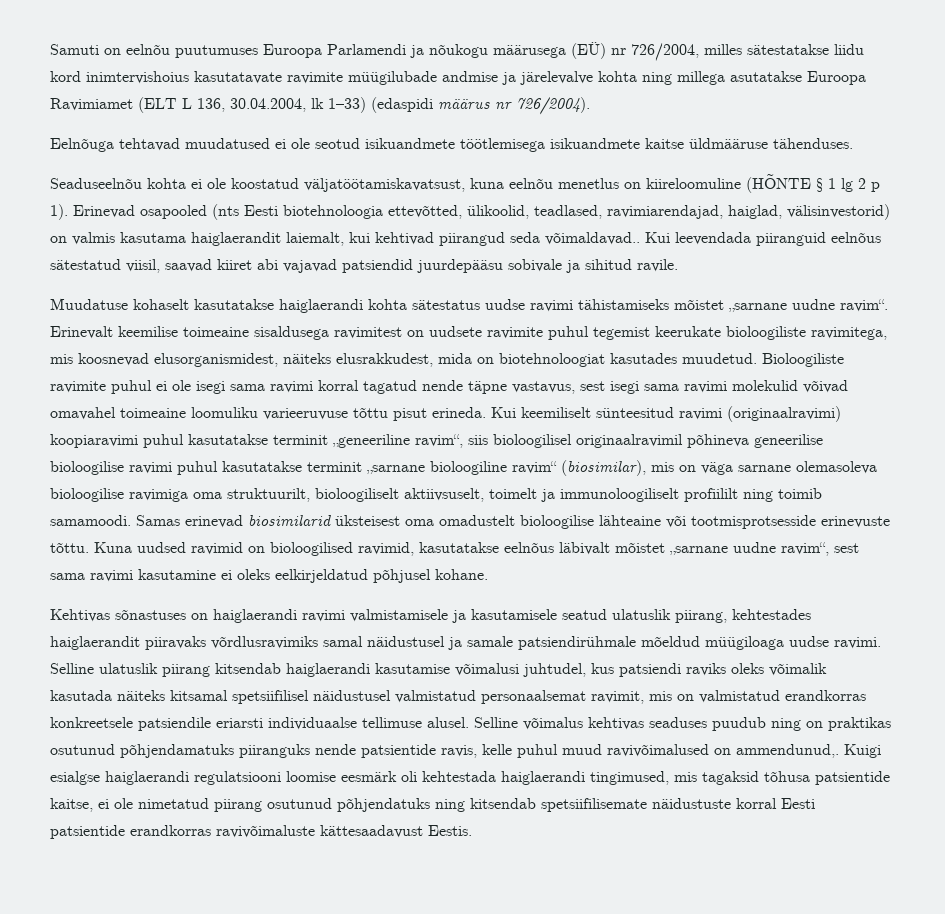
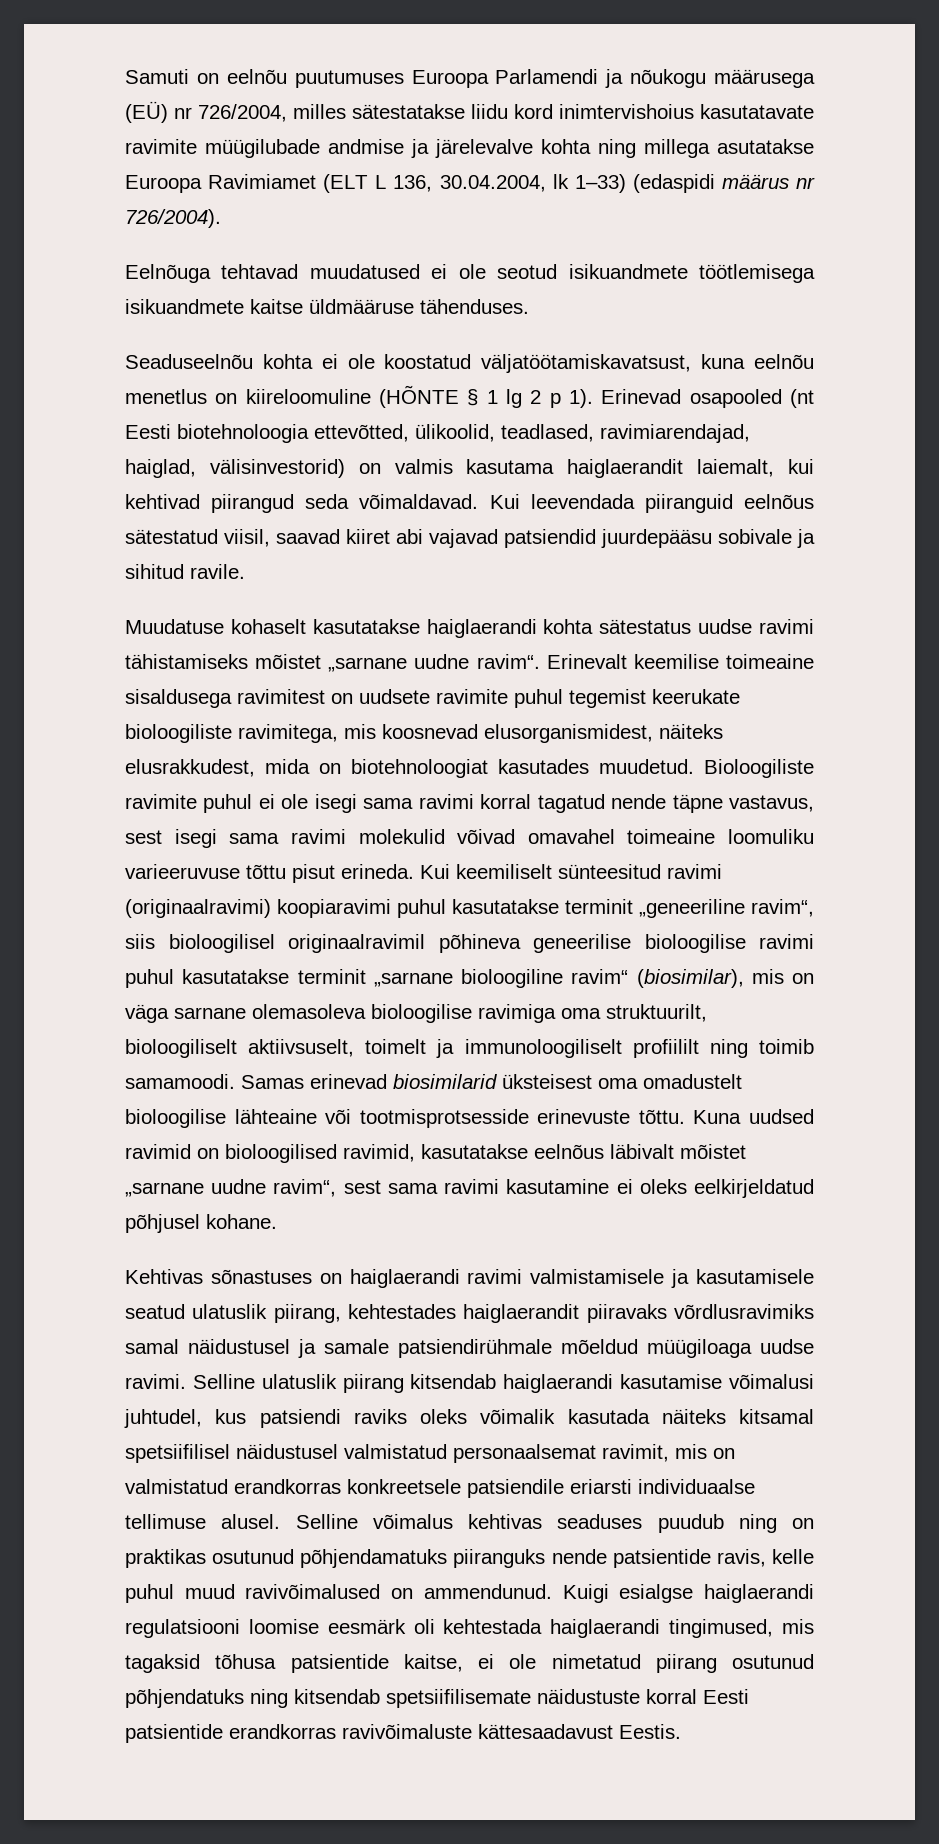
- Erinevad osapooled (nts Eesti biotehnoloogia ettevõtted, ülikoolid, teadlased, ravimiarendajad, haiglad, välisinvestorid) on valmis kasutama haiglaerandit laiemalt, kui kehtivad piirangud seda võimaldavad..
+ Erinevad osapooled (nt Eesti biotehnoloogia ettevõtted, ülikoolid, teadlased, ravimiarendajad, haiglad, välisinvestorid) on valmis kasutama haiglaerandit laiemalt, kui kehtivad piirangud seda võimaldavad.
- Selline võimalus kehtivas seaduses puudub ning on praktikas osutunud põhjendamatuks piiranguks nende patsientide ravis, kelle puhul muud ravivõimalused on ammendunud,.
+ Selline võimalus kehtivas seaduses puudub ning on praktikas osutunud põhjendamatuks piiranguks nende patsientide ravis, kelle puhul muud ravivõimalused on ammendunud.

